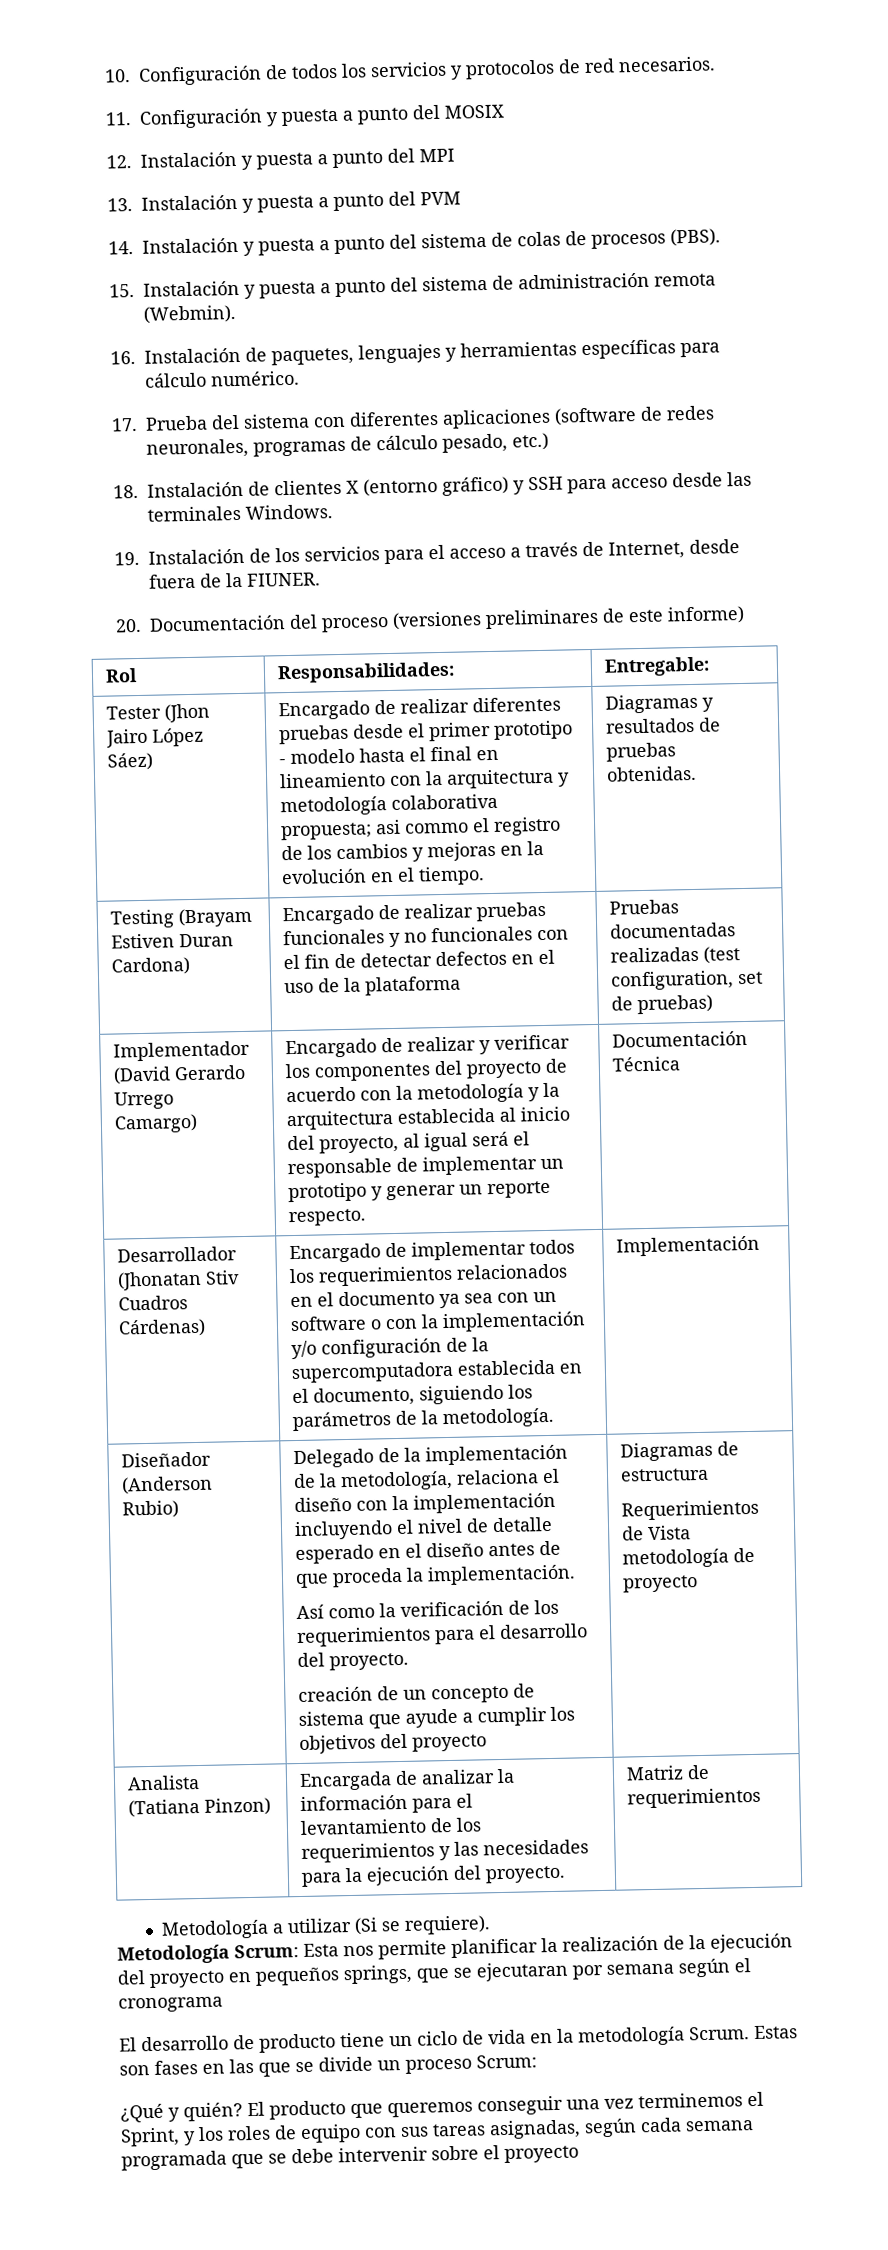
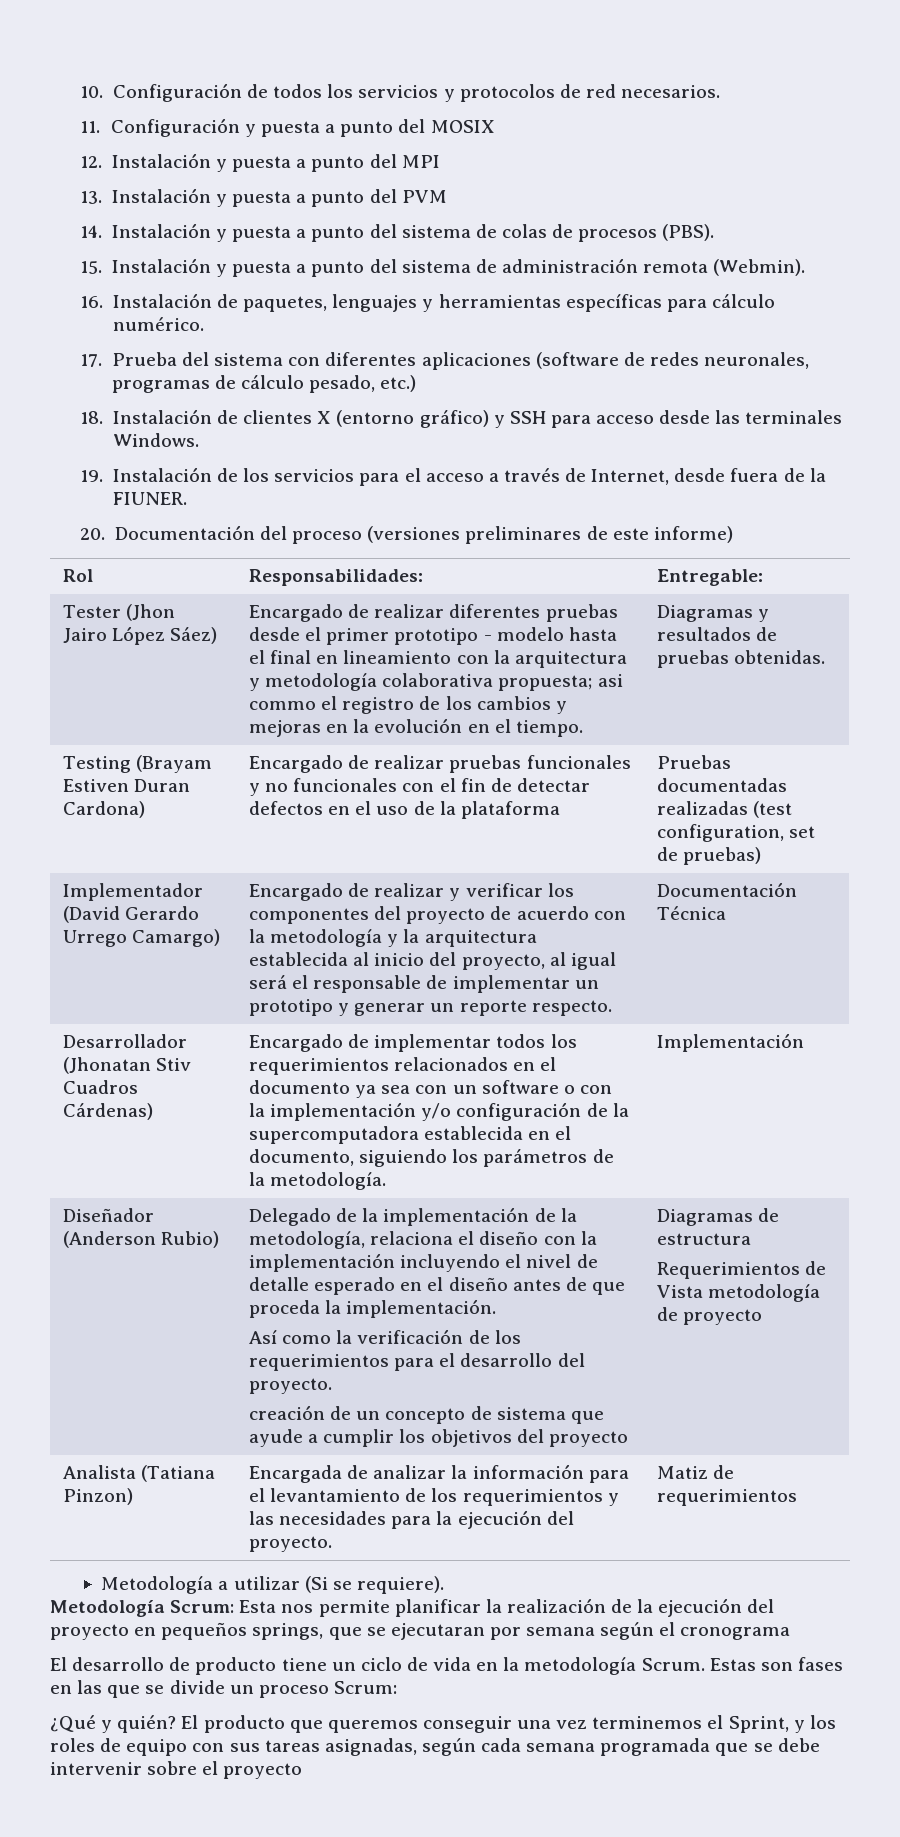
- Analista (Tatiana Pinzon) | Encargada de analizar la información para el levantamiento de los requerimientos y las necesidades para la ejecución del proyecto. | Matriz de requerimientos
+ Analista (Tatiana Pinzon) | Encargada de analizar la información para el levantamiento de los requerimientos y las necesidades para la ejecución del proyecto. | Matiz de requerimientos

